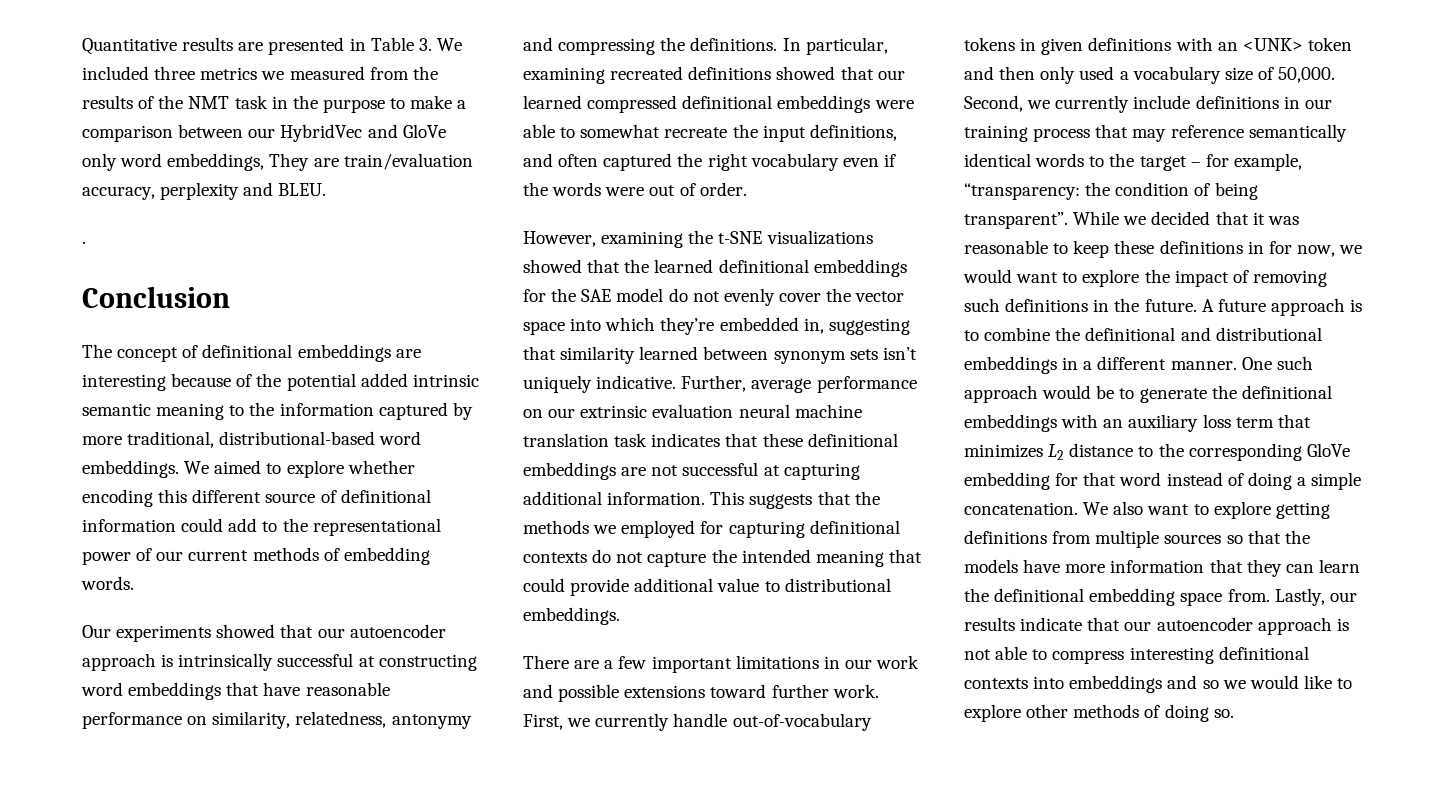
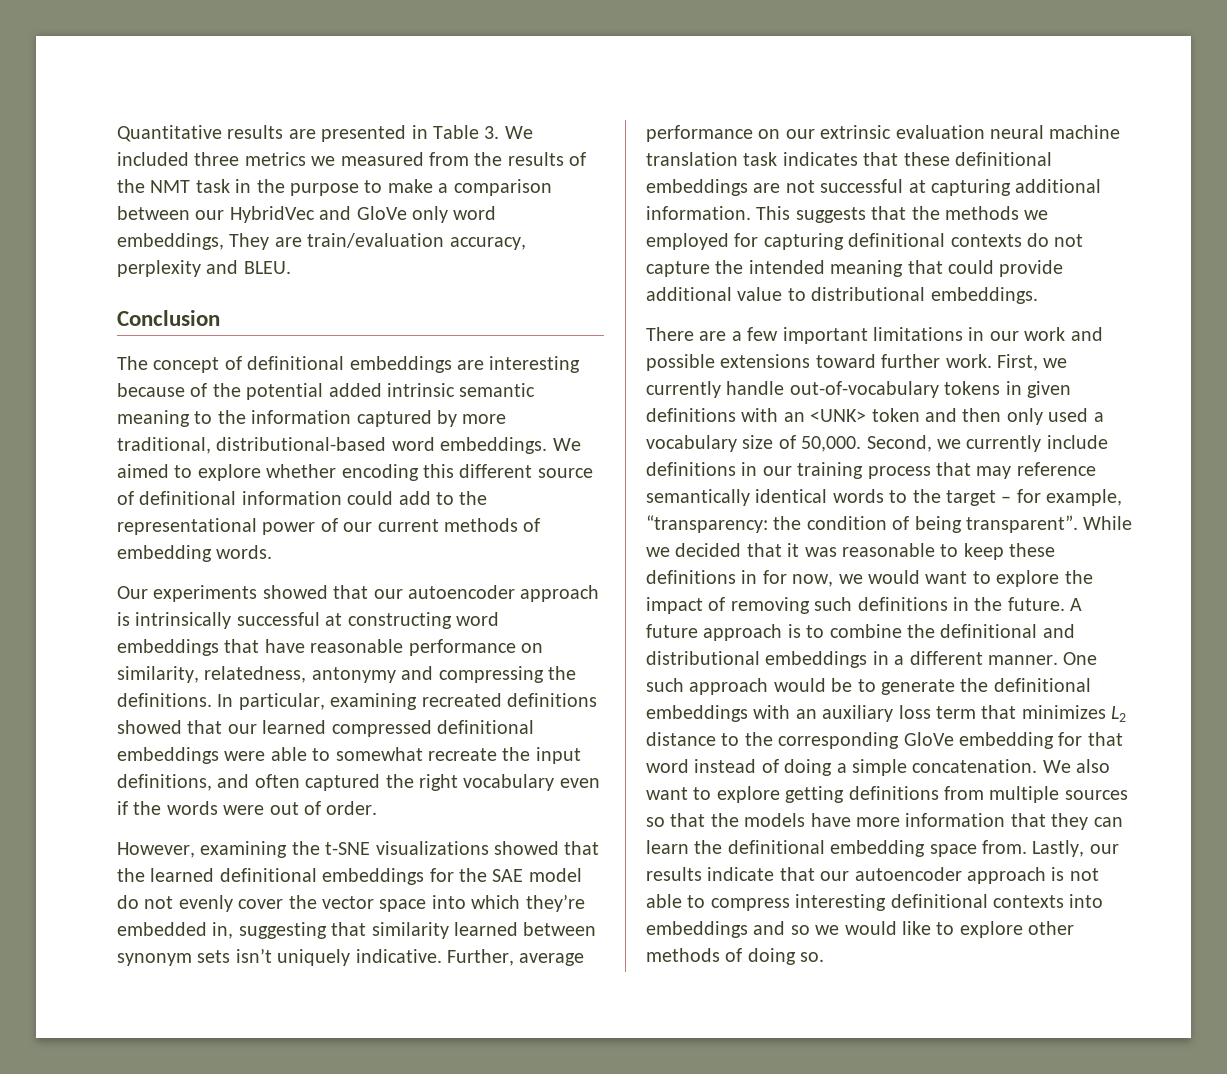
- .

